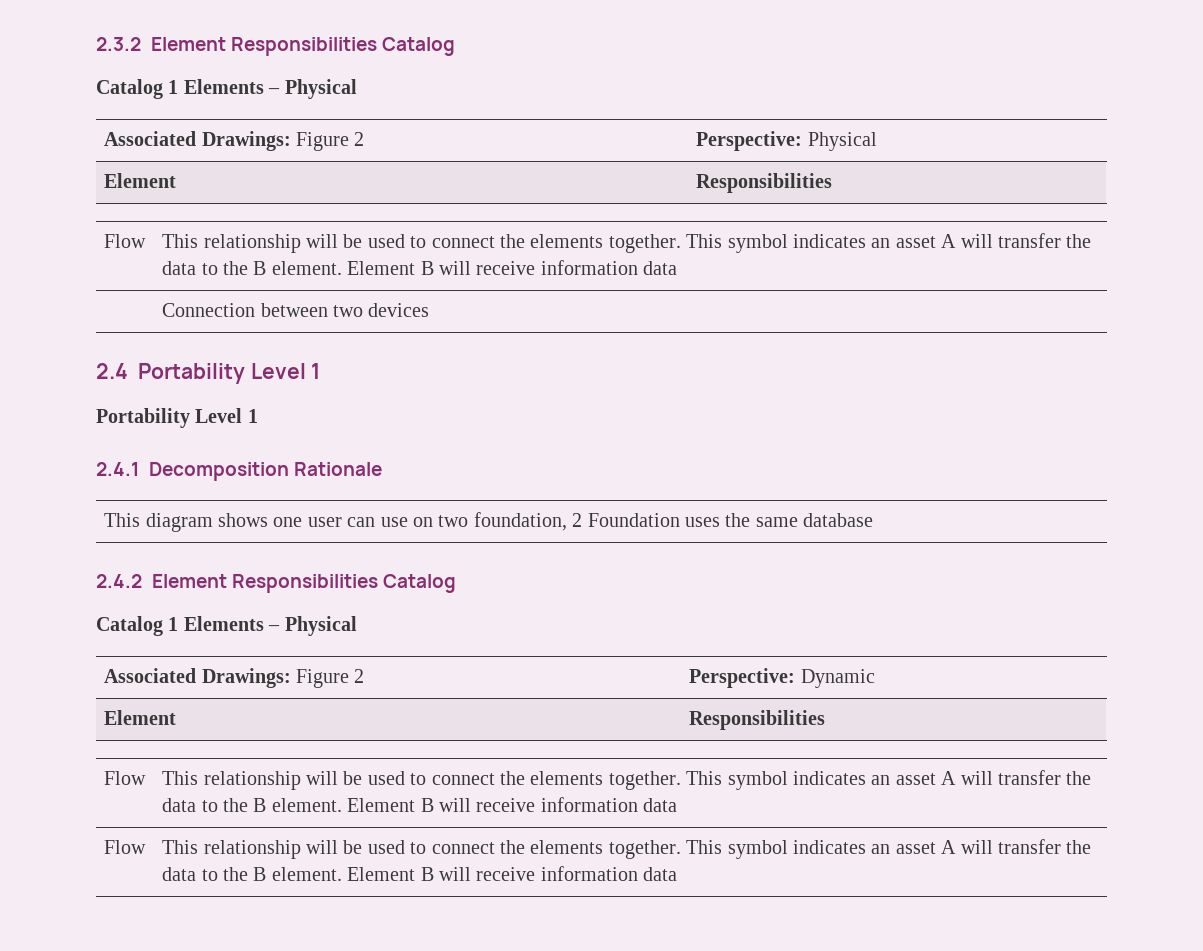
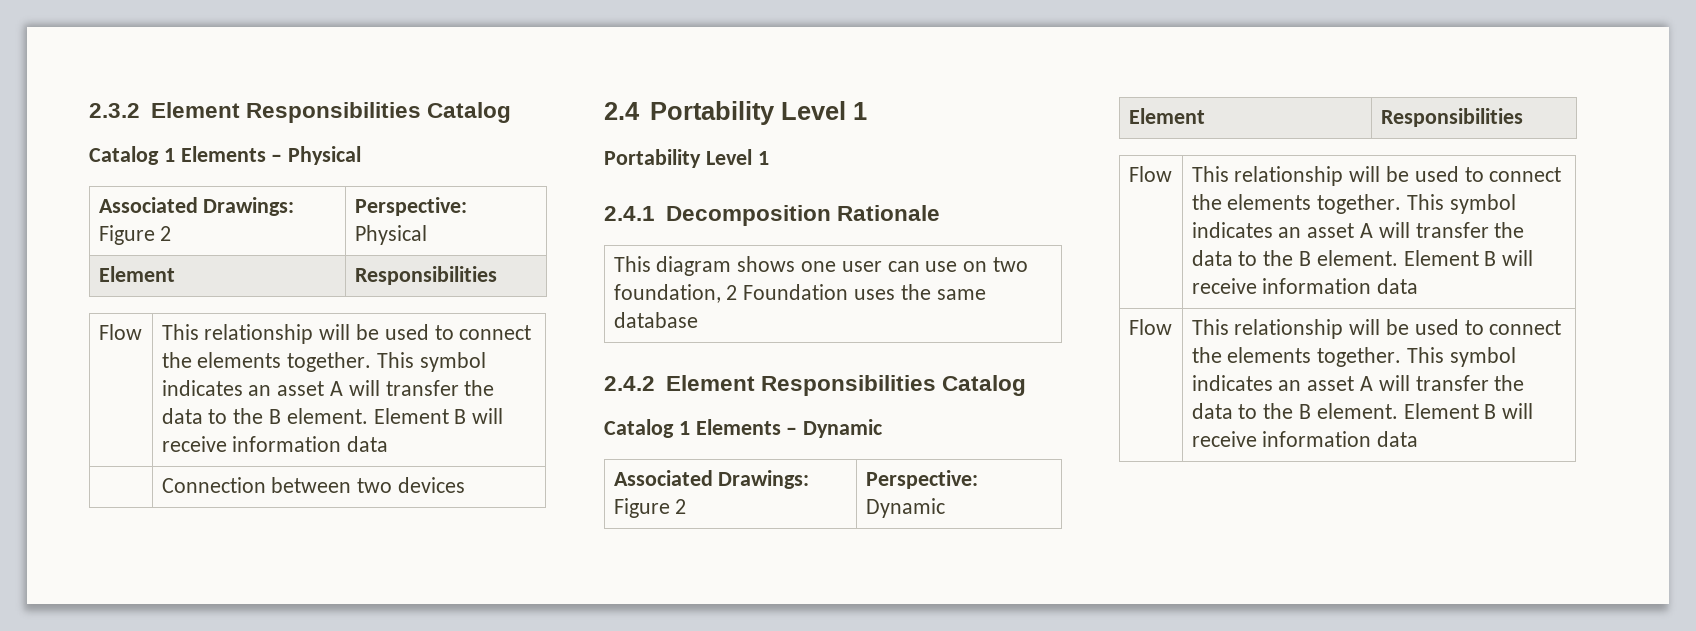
  2.4.2 Element Responsibilities Catalog
- Catalog 1 Elements – Physical
+ Catalog 1 Elements – Dynamic

